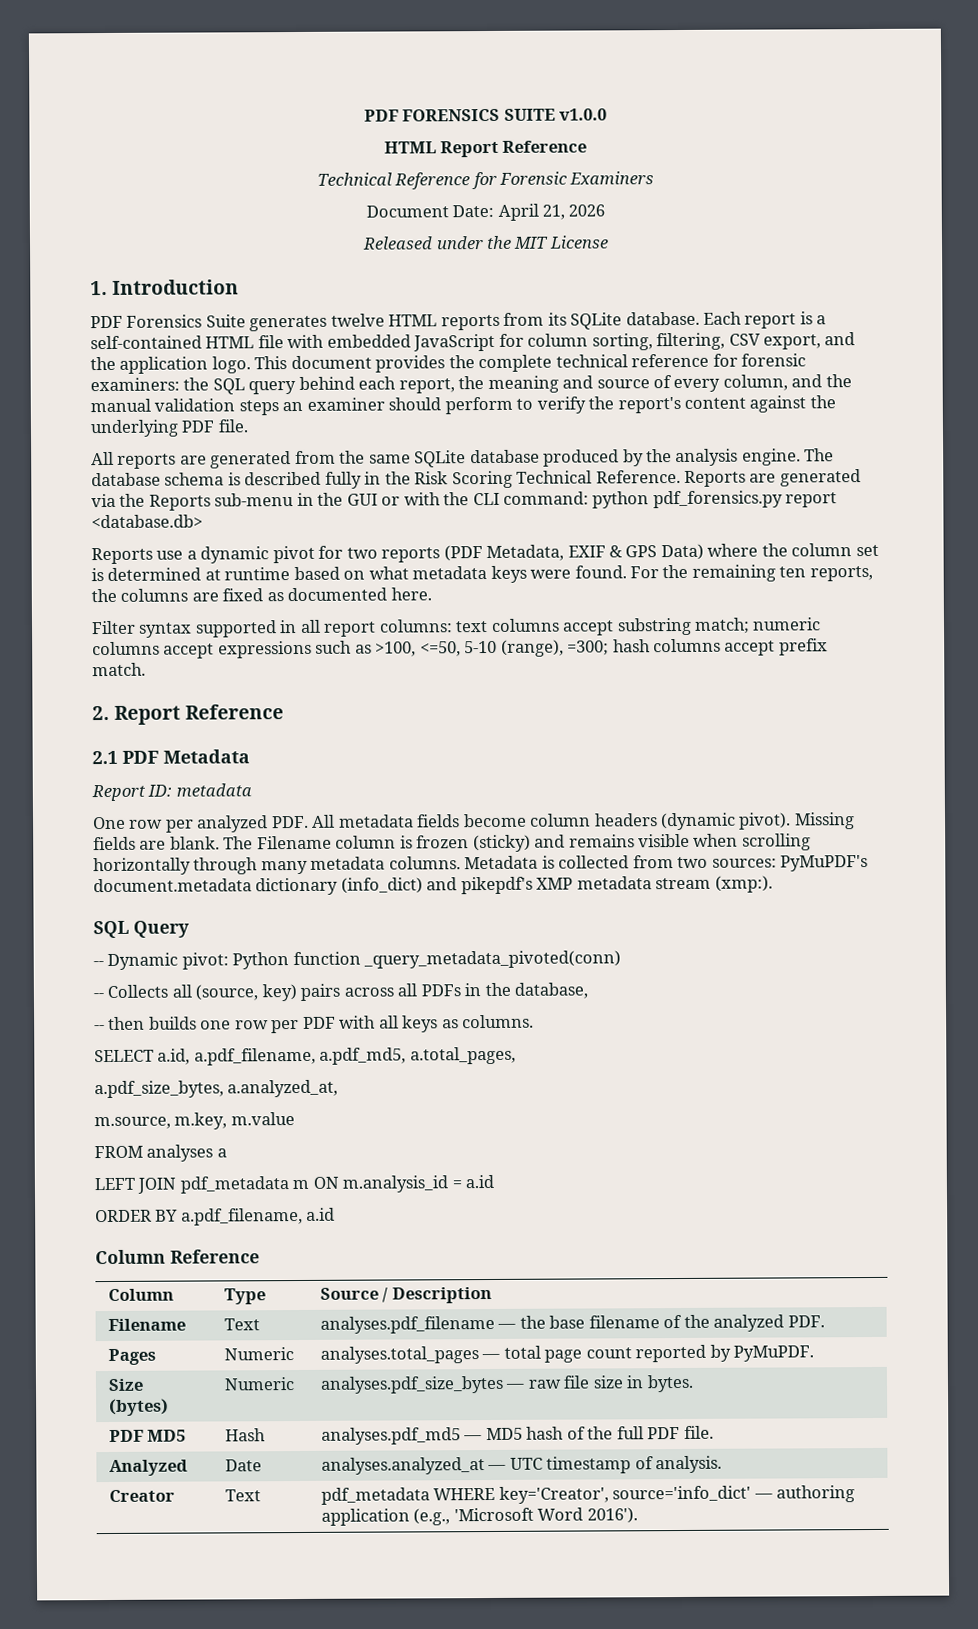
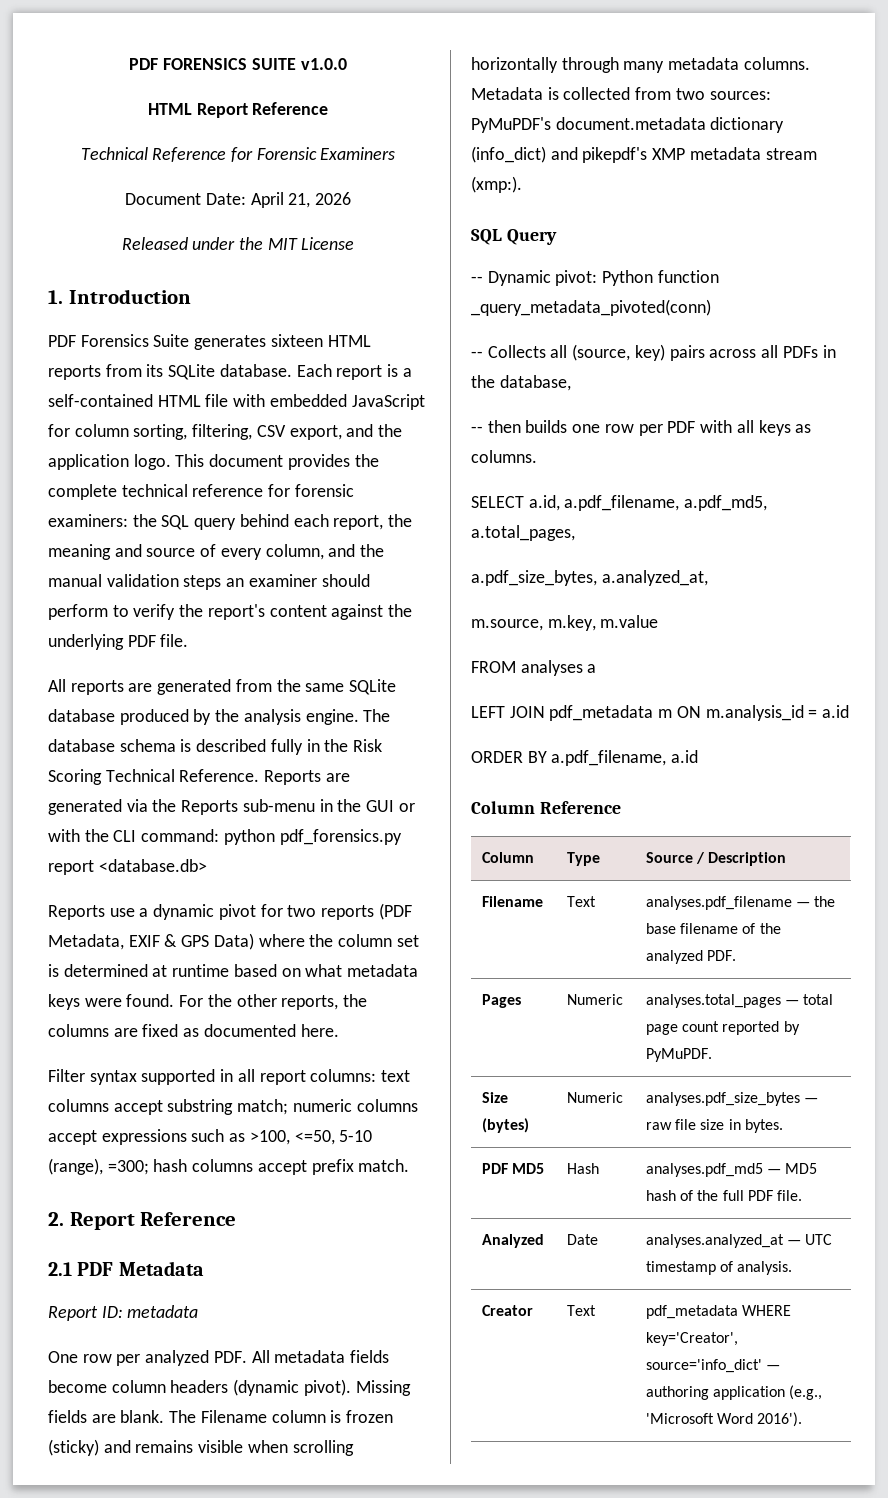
- PDF Forensics Suite generates twelve HTML reports from its SQLite database.
+ PDF Forensics Suite generates sixteen HTML reports from its SQLite database.
- For the remaining ten reports, the columns are fixed as documented here.
+ For the other reports, the columns are fixed as documented here.

